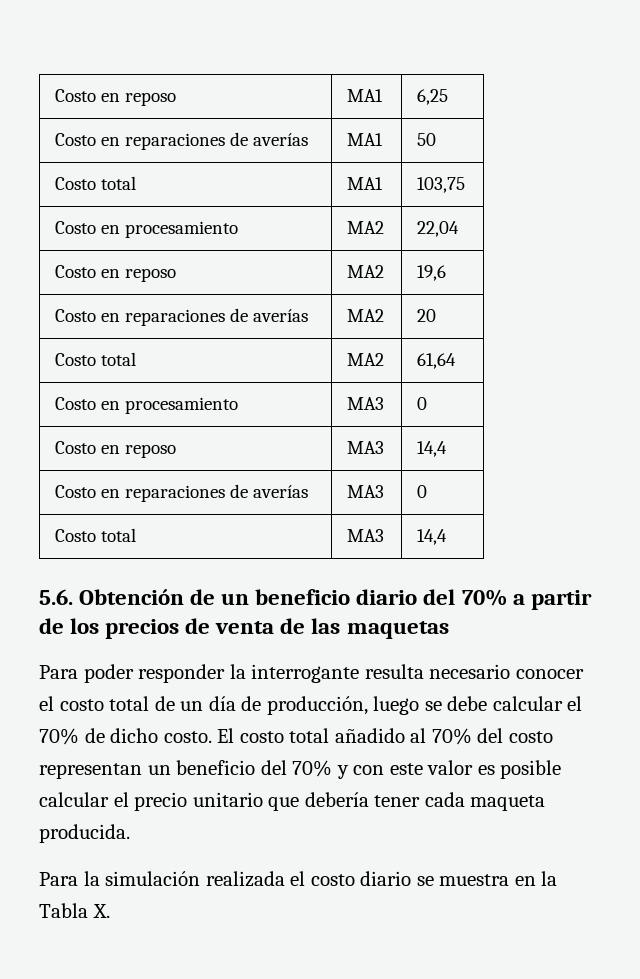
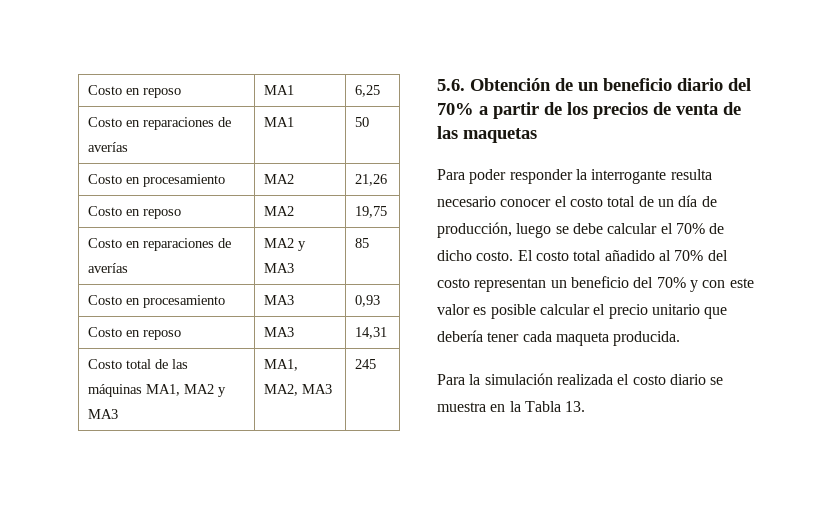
- Costo total | MA1 | 103,75
- Costo en procesamiento | MA2 | 22,04
+ Costo en procesamiento | MA2 | 21,26
- Costo en reposo | MA2 | 19,6
+ Costo en reposo | MA2 | 19,75
- Costo en reparaciones de averías | MA2 | 20
- Costo total | MA2 | 61,64
+ Costo en reparaciones de averías | MA2 y MA3 | 85
- Costo en procesamiento | MA3 | 0
+ Costo en procesamiento | MA3 | 0,93
- Costo en reposo | MA3 | 14,4
- Costo en reparaciones de averías | MA3 | 0
- Costo total | MA3 | 14,4
+ Costo en reposo | MA3 | 14,31
+ Costo total de las máquinas MA1, MA2 y MA3 | MA1, MA2, MA3 | 245
- Para la simulación realizada el costo diario se muestra en la Tabla X.
+ Para la simulación realizada el costo diario se muestra en la Tabla 13.

